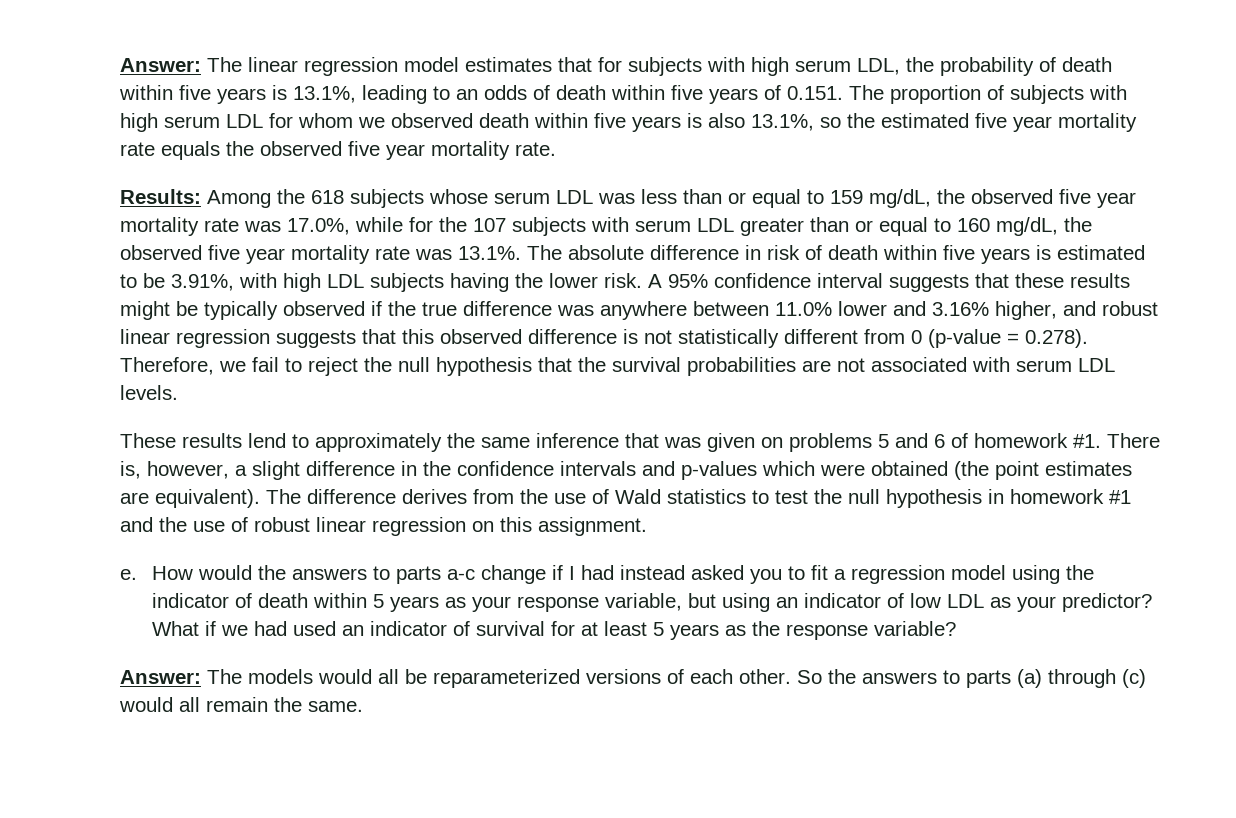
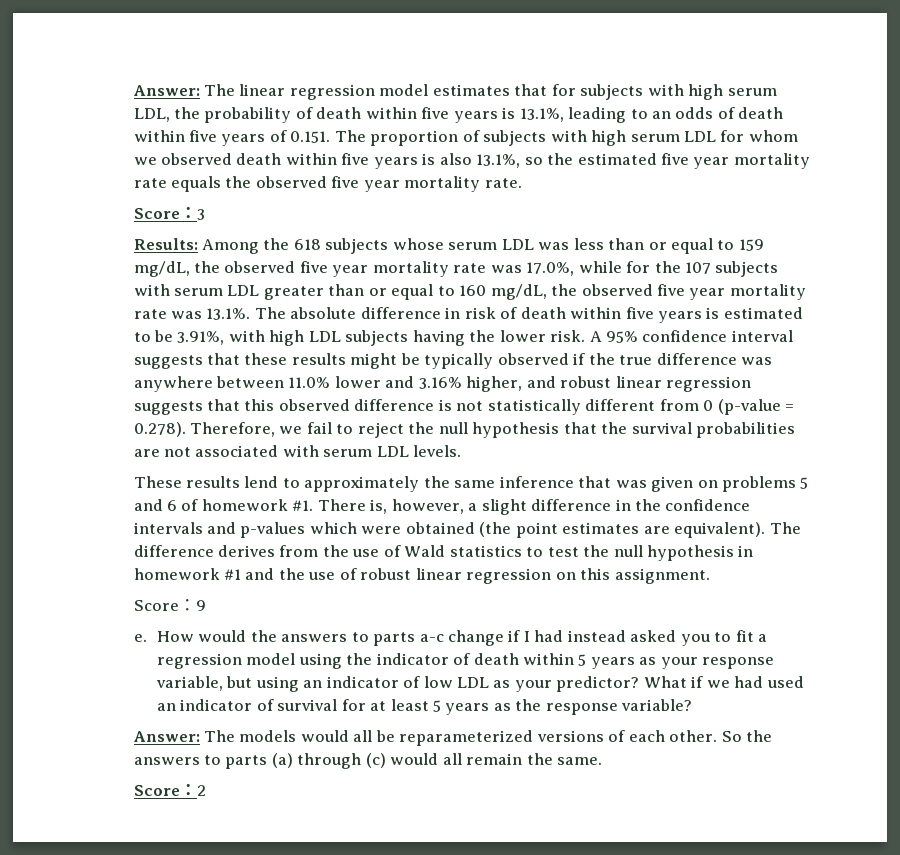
+ Score：3
+ Score：9
+ Score：2

